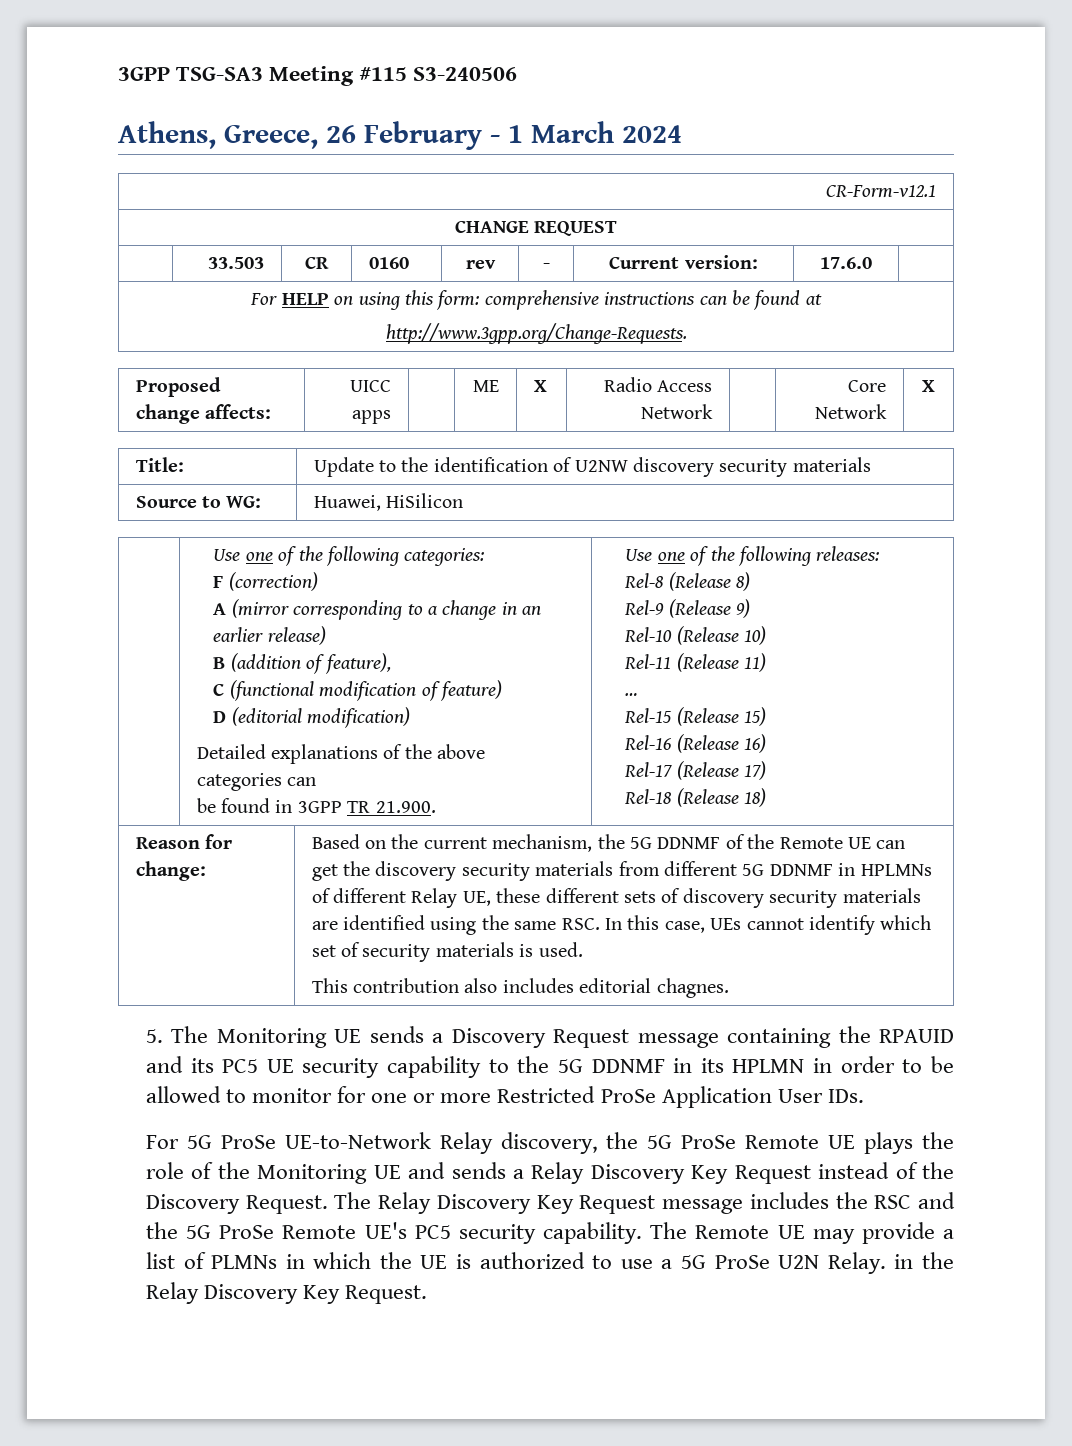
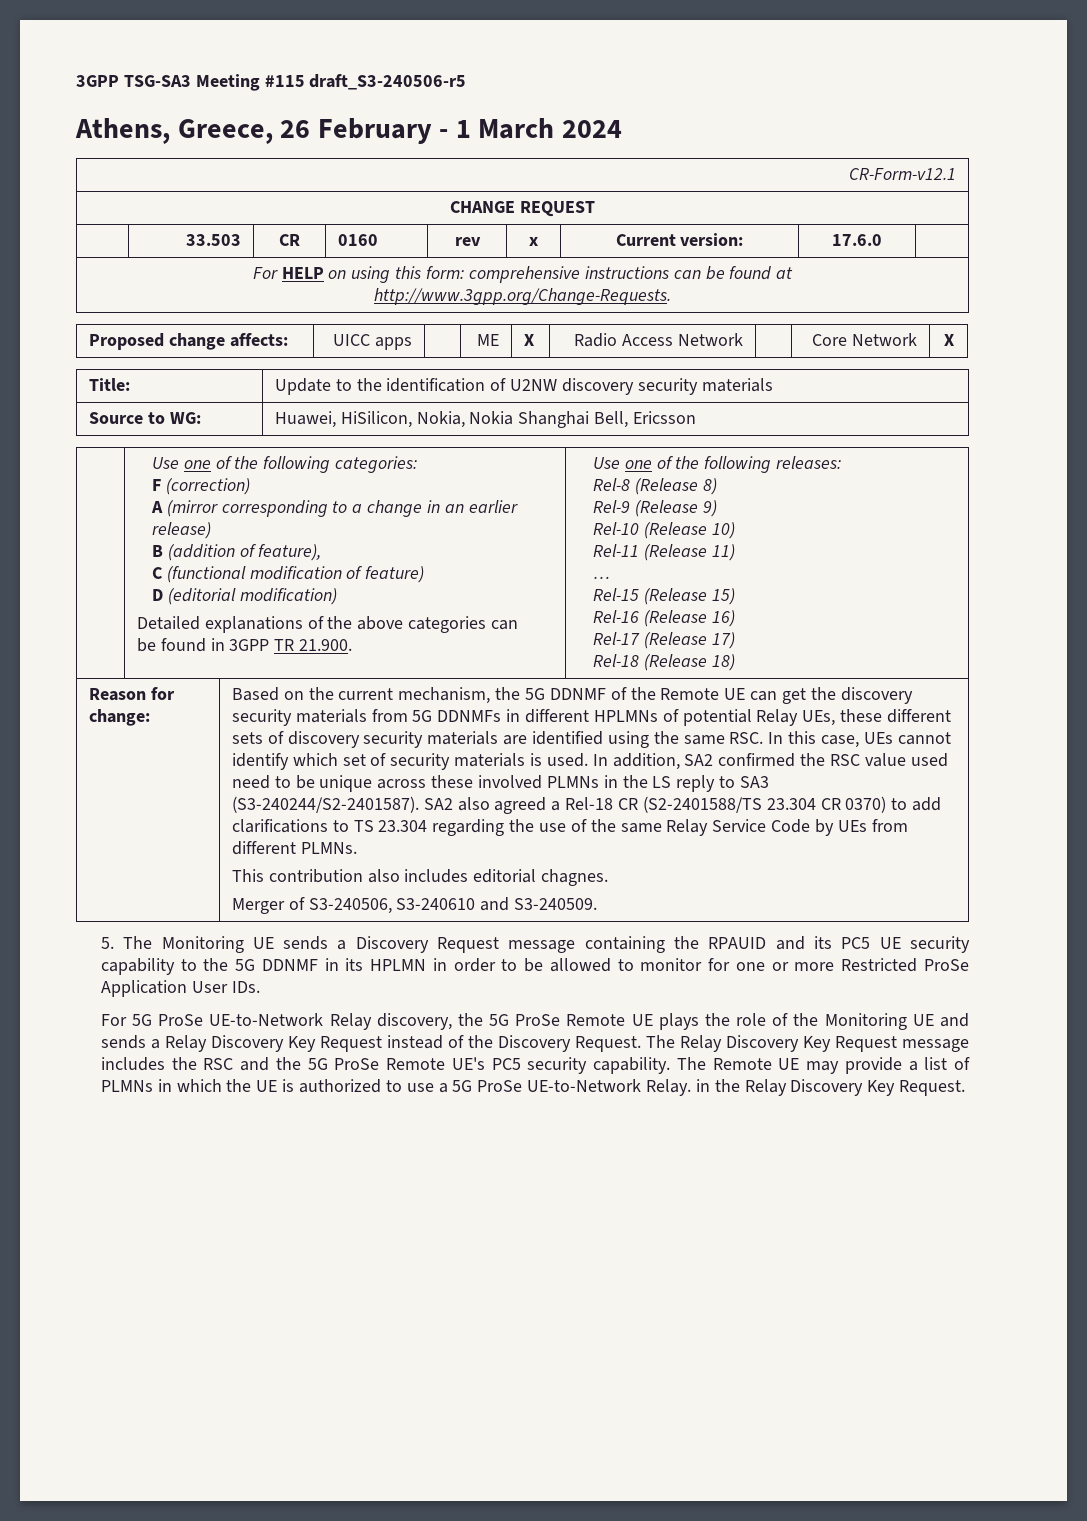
- 3GPP TSG-SA3 Meeting #115 S3-240506
+ 3GPP TSG-SA3 Meeting #115 draft_S3-240506-r5
- | 33.503 | CR | 0160 | rev | - | Current version: | 17.6.0 |
+ | 33.503 | CR | 0160 | rev | x | Current version: | 17.6.0 |
- Source to WG: | Huawei, HiSilicon
+ Source to WG: | Huawei, HiSilicon, Nokia, Nokia Shanghai Bell, Ericsson
- Based on the current mechanism, the 5G DDNMF of the Remote UE can get the discovery security materials from different 5G DDNMF in HPLMNs of different Relay UE, these different sets of discovery security materials are identified using the same RSC. In this case, UEs cannot identify which set of security materials is used.
+ Based on the current mechanism, the 5G DDNMF of the Remote UE can get the discovery security materials from 5G DDNMFs in different HPLMNs of potential Relay UEs, these different sets of discovery security materials are identified using the same RSC. In this case, UEs cannot identify which set of security materials is used. In addition, SA2 confirmed the RSC value used need to be unique across these involved PLMNs in the LS reply to SA3 (S3-240244/S2-2401587). SA2 also agreed a Rel-18 CR (S2-2401588/TS 23.304 CR 0370) to add clarifications to TS 23.304 regarding the use of the same Relay Service Code by UEs from different PLMNs.
+ Merger of S3-240506, S3-240610 and S3-240509.
- The Remote UE may provide a list of PLMNs in which the UE is authorized to use a 5G ProSe U2N Relay. in the Relay Discovery Key Request.
+ The Remote UE may provide a list of PLMNs in which the UE is authorized to use a 5G ProSe UE-to-Network Relay. in the Relay Discovery Key Request.

